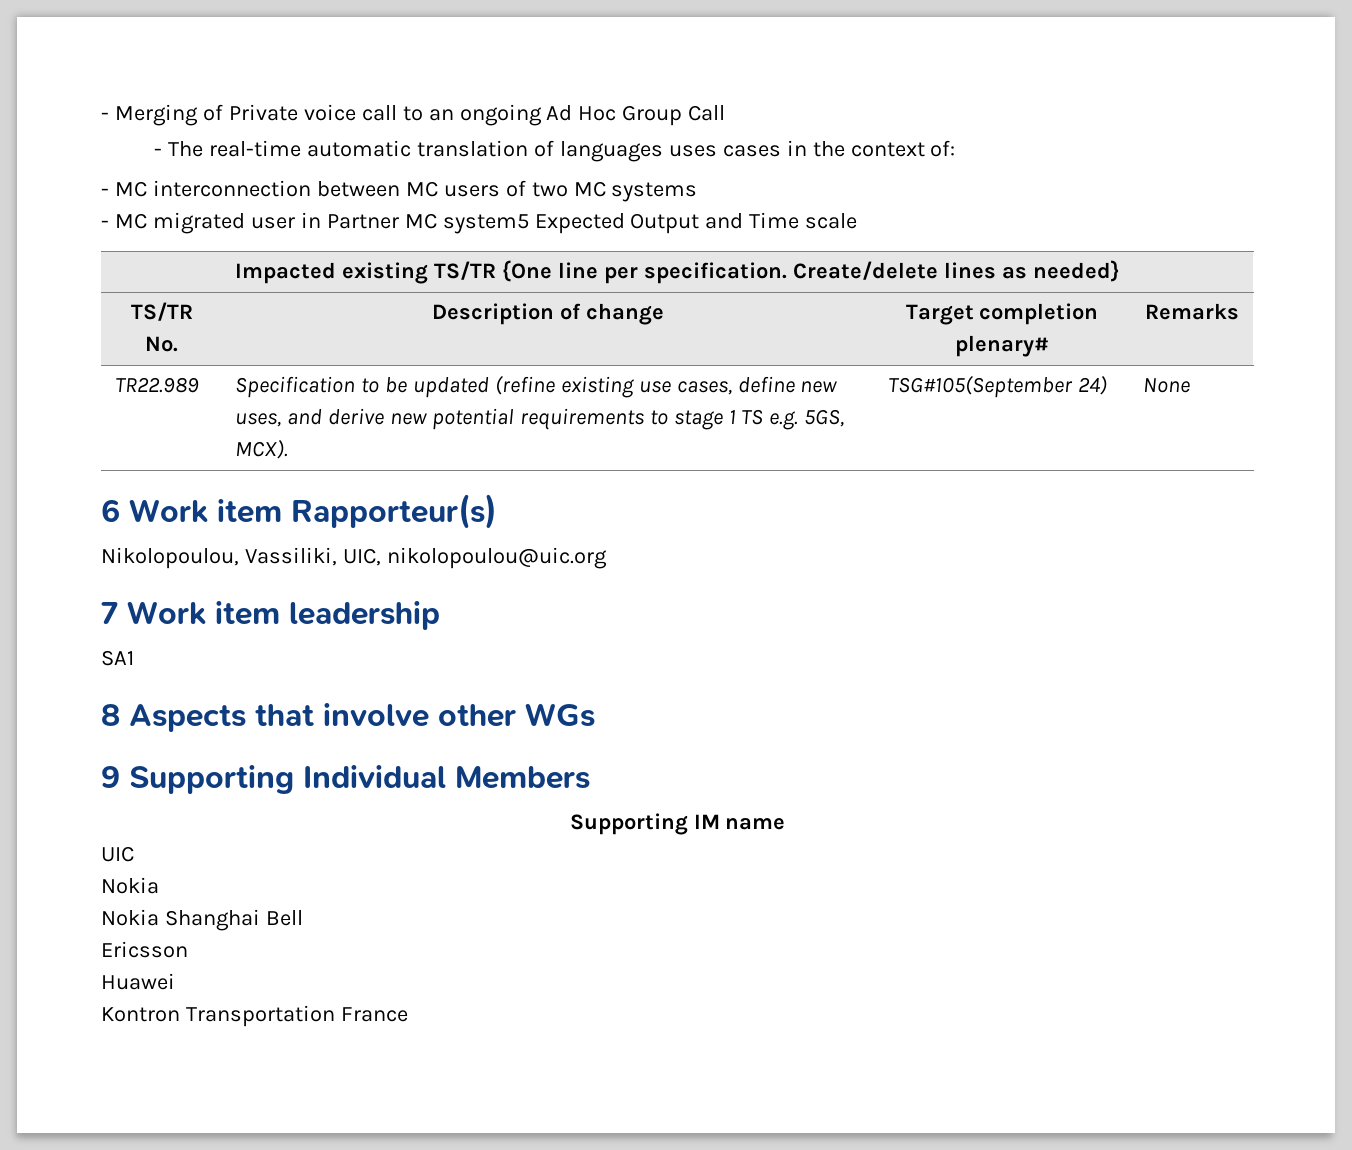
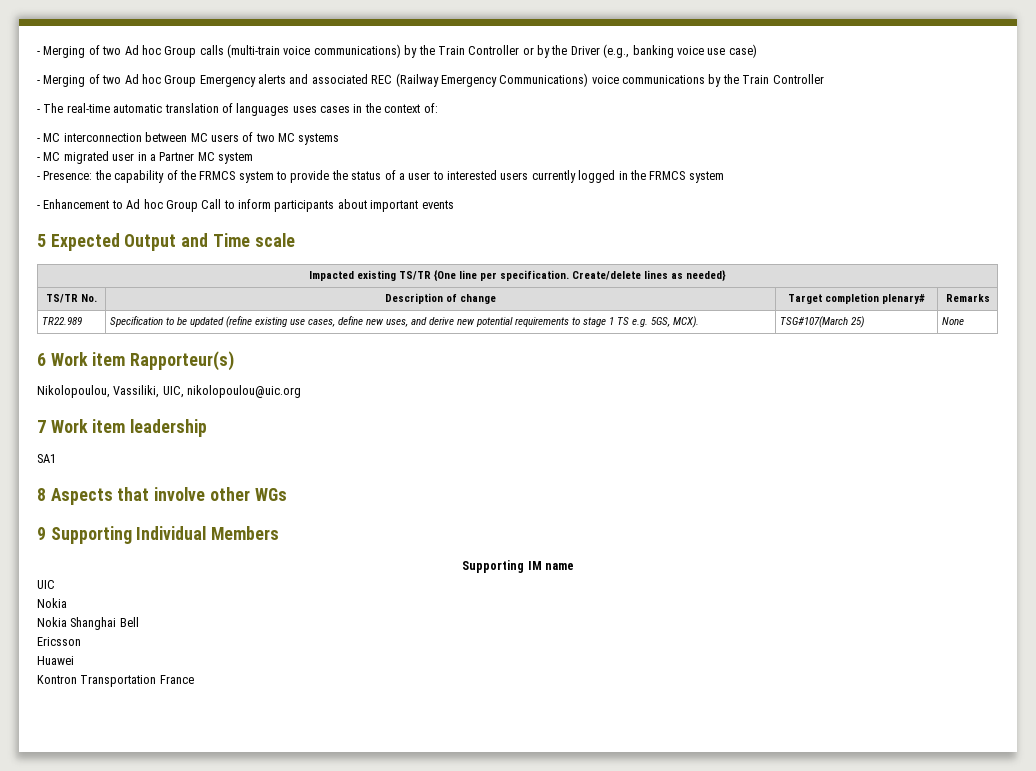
- - Merging of Private voice call to an ongoing Ad Hoc Group Call
+ - Merging of two Ad hoc Group calls (multi-train voice communications) by the Train Controller or by the Driver (e.g., banking voice use case)
+ - Merging of two Ad hoc Group Emergency alerts and associated REC (Railway Emergency Communications) voice communications by the Train Controller
- - MC migrated user in Partner MC system5 Expected Output and Time scale
+ - MC migrated user in a Partner MC system
+ - Presence: the capability of the FRMCS system to provide the status of a user to interested users currently logged in the FRMCS system
+ - Enhancement to Ad hoc Group Call to inform participants about important events
+ 5 Expected Output and Time scale
- TR22.989 | Specification to be updated (refine existing use cases, define new uses, and derive new potential requirements to stage 1 TS e.g. 5GS, MCX). | TSG#105(September 24) | None
+ TR22.989 | Specification to be updated (refine existing use cases, define new uses, and derive new potential requirements to stage 1 TS e.g. 5GS, MCX). | TSG#107(March 25) | None

